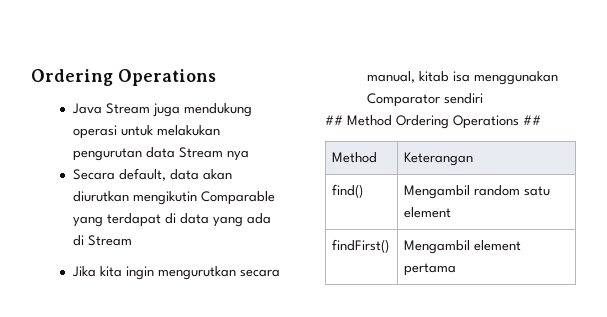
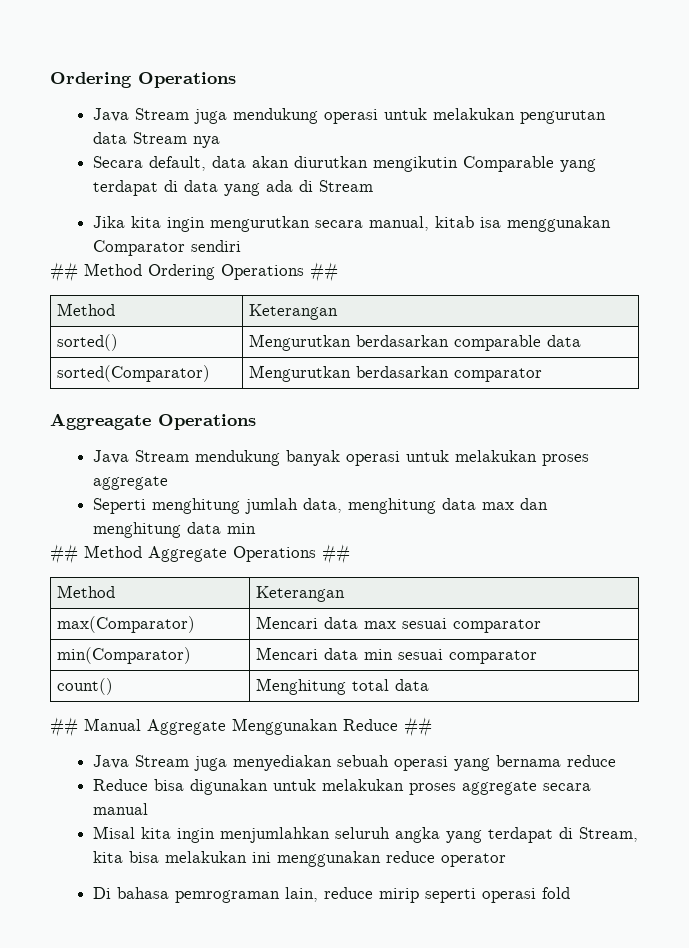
- find() | Mengambil random satu element
- findFirst() | Mengambil element pertama
+ sorted() | Mengurutkan berdasarkan comparable data
+ sorted(Comparator) | Mengurutkan berdasarkan comparator
+ Aggreagate Operations
+ Java Stream mendukung banyak operasi untuk melakukan proses aggregate
+ Seperti menghitung jumlah data, menghitung data max dan menghitung data min
+ ## Method Aggregate Operations ##
+ Method | Keterangan
+ max(Comparator) | Mencari data max sesuai comparator
+ min(Comparator) | Mencari data min sesuai comparator
+ count() | Menghitung total data
+ ## Manual Aggregate Menggunakan Reduce ##
+ Java Stream juga menyediakan sebuah operasi yang bernama reduce
+ Reduce bisa digunakan untuk melakukan proses aggregate secara manual
+ Misal kita ingin menjumlahkan seluruh angka yang terdapat di Stream, kita bisa melakukan ini menggunakan reduce operator
+ Di bahasa pemrograman lain, reduce mirip seperti operasi fold

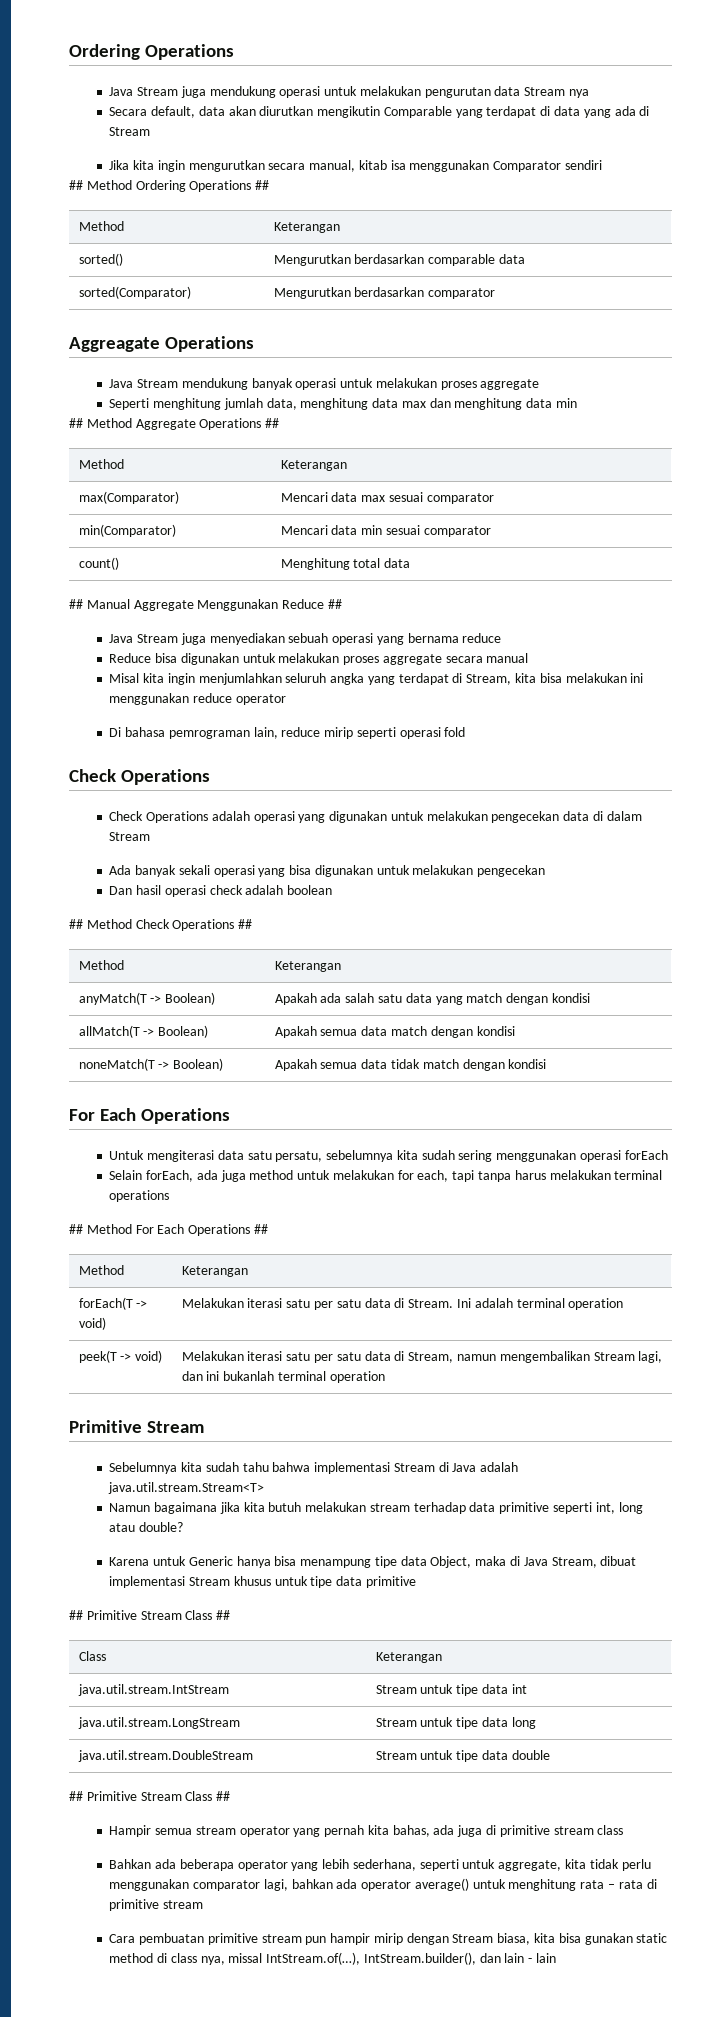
  Di bahasa pemrograman lain, reduce mirip seperti operasi fold
+ Check Operations
+ Check Operations adalah operasi yang digunakan untuk melakukan pengecekan data di dalam Stream
+ Ada banyak sekali operasi yang bisa digunakan untuk melakukan pengecekan
+ Dan hasil operasi check adalah boolean
+ ## Method Check Operations ##
+ Method | Keterangan
+ anyMatch(T -> Boolean) | Apakah ada salah satu data yang match dengan kondisi
+ allMatch(T -> Boolean) | Apakah semua data match dengan kondisi
+ noneMatch(T -> Boolean) | Apakah semua data tidak match dengan kondisi
+ For Each Operations
+ Untuk mengiterasi data satu persatu, sebelumnya kita sudah sering menggunakan operasi forEach
+ Selain forEach, ada juga method untuk melakukan for each, tapi tanpa harus melakukan terminal operations
+ ## Method For Each Operations ##
+ Method | Keterangan
+ forEach(T -> void) | Melakukan iterasi satu per satu data di Stream. Ini adalah terminal operation
+ peek(T -> void) | Melakukan iterasi satu per satu data di Stream, namun mengembalikan Stream lagi, dan ini bukanlah terminal operation
+ Primitive Stream
+ Sebelumnya kita sudah tahu bahwa implementasi Stream di Java adalah java.util.stream.Stream<T>
+ Namun bagaimana jika kita butuh melakukan stream terhadap data primitive seperti int, long atau double?
+ Karena untuk Generic hanya bisa menampung tipe data Object, maka di Java Stream, dibuat implementasi Stream khusus untuk tipe data primitive
+ ## Primitive Stream Class ##
+ Class | Keterangan
+ java.util.stream.IntStream | Stream untuk tipe data int
+ java.util.stream.LongStream | Stream untuk tipe data long
+ java.util.stream.DoubleStream | Stream untuk tipe data double
+ ## Primitive Stream Class ##
+ Hampir semua stream operator yang pernah kita bahas, ada juga di primitive stream class
+ Bahkan ada beberapa operator yang lebih sederhana, seperti untuk aggregate, kita tidak perlu menggunakan comparator lagi, bahkan ada operator average() untuk menghitung rata – rata di primitive stream
+ Cara pembuatan primitive stream pun hampir mirip dengan Stream biasa, kita bisa gunakan static method di class nya, missal IntStream.of(…), IntStream.builder(), dan lain - lain

